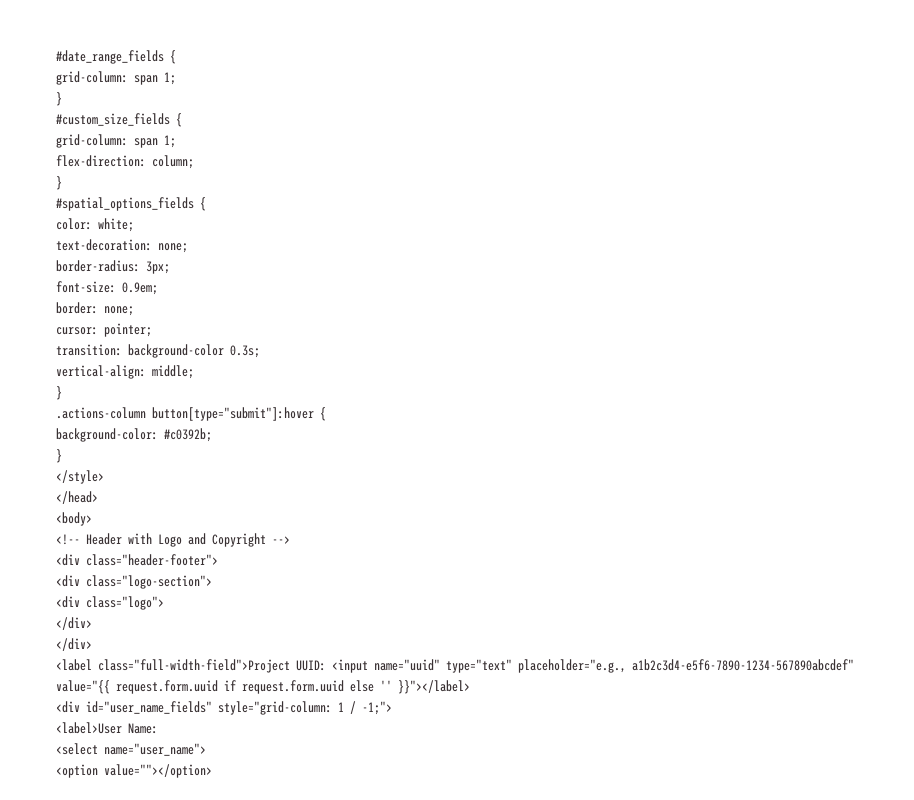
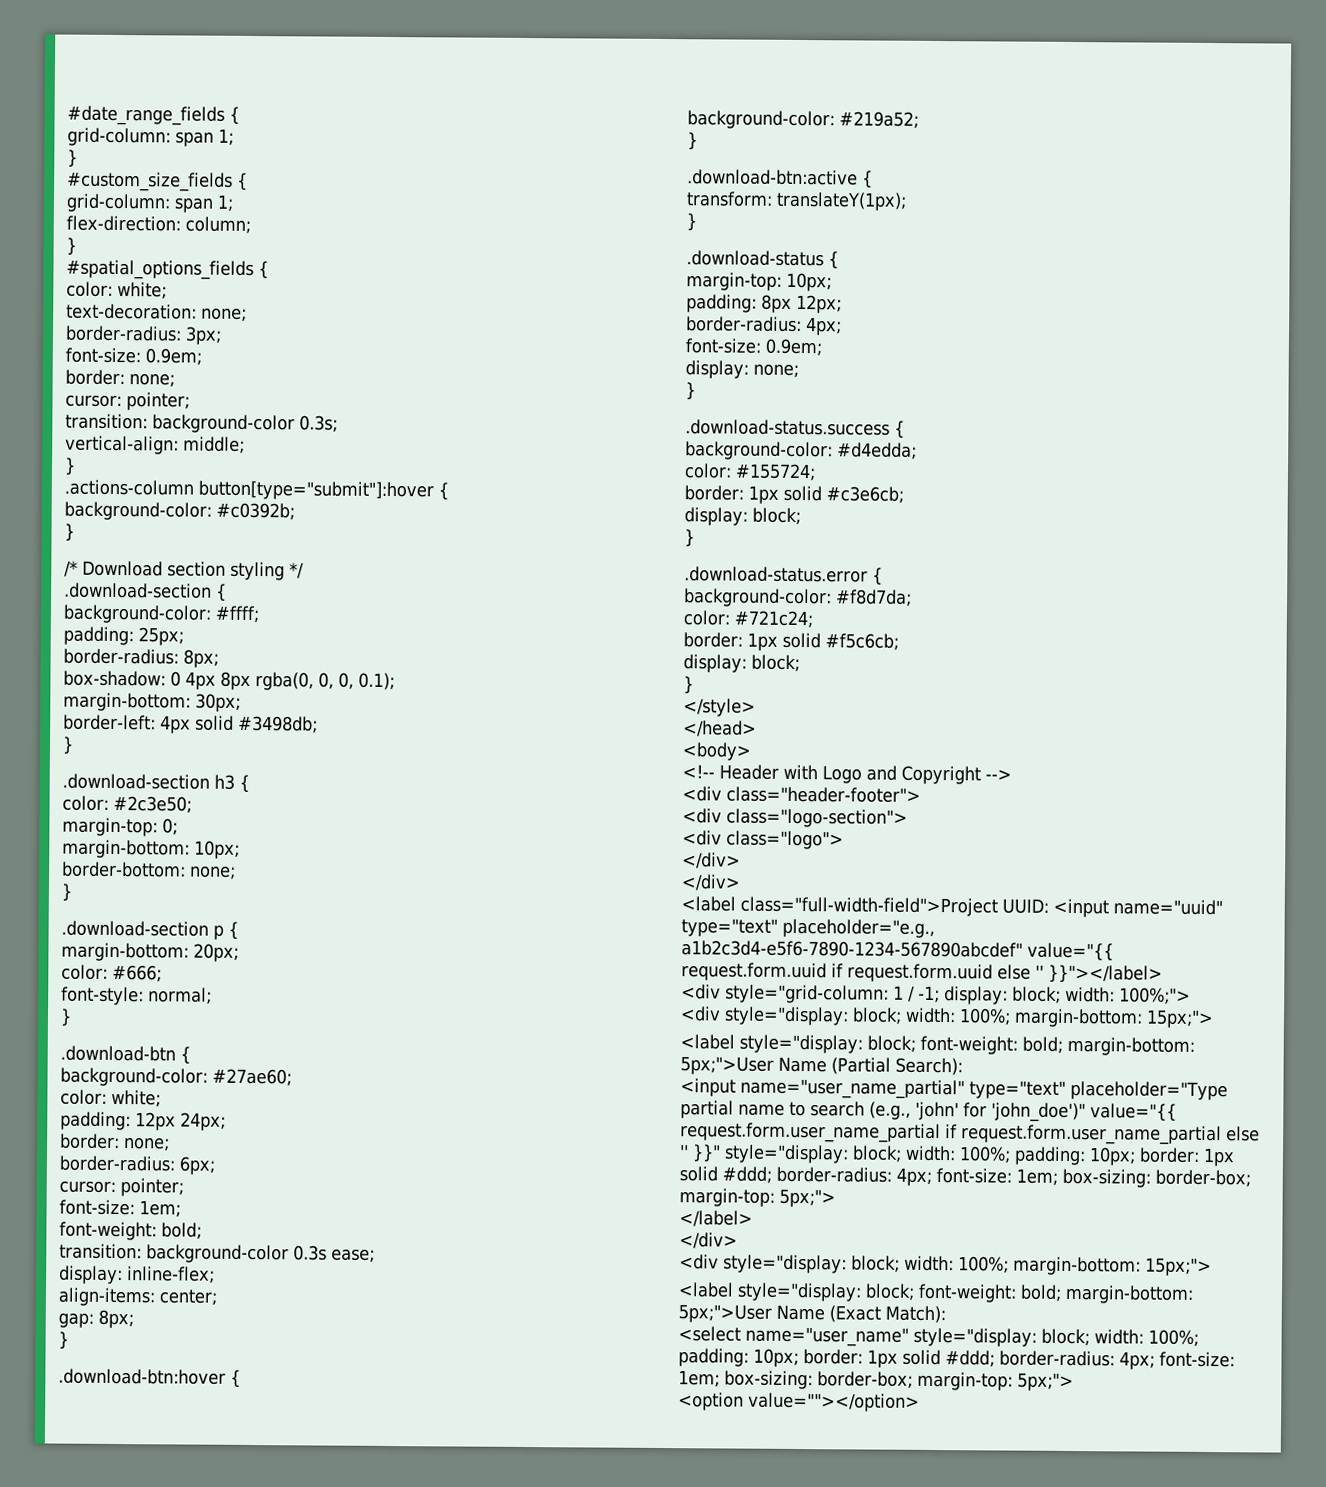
+ /* Download section styling */
+ .download-section {
+ background-color: #ffff;
+ padding: 25px;
+ border-radius: 8px;
+ box-shadow: 0 4px 8px rgba(0, 0, 0, 0.1);
+ margin-bottom: 30px;
+ border-left: 4px solid #3498db;
+ }
+ .download-section h3 {
+ color: #2c3e50;
+ margin-top: 0;
+ margin-bottom: 10px;
+ border-bottom: none;
+ }
+ .download-section p {
+ margin-bottom: 20px;
+ color: #666;
+ font-style: normal;
+ }
+ .download-btn {
+ background-color: #27ae60;
+ color: white;
+ padding: 12px 24px;
+ border: none;
+ border-radius: 6px;
+ cursor: pointer;
+ font-size: 1em;
+ font-weight: bold;
+ transition: background-color 0.3s ease;
+ display: inline-flex;
+ align-items: center;
+ gap: 8px;
+ }
+ .download-btn:hover {
+ background-color: #219a52;
+ }
+ .download-btn:active {
+ transform: translateY(1px);
+ }
+ .download-status {
+ margin-top: 10px;
+ padding: 8px 12px;
+ border-radius: 4px;
+ font-size: 0.9em;
+ display: none;
+ }
+ .download-status.success {
+ background-color: #d4edda;
+ color: #155724;
+ border: 1px solid #c3e6cb;
+ display: block;
+ }
+ .download-status.error {
+ background-color: #f8d7da;
+ color: #721c24;
+ border: 1px solid #f5c6cb;
+ display: block;
+ }
- <div id="user_name_fields" style="grid-column: 1 / -1;">
- <label>User Name:
- <select name="user_name">
+ <div style="grid-column: 1 / -1; display: block; width: 100%;">
+ <div style="display: block; width: 100%; margin-bottom: 15px;">
+ <label style="display: block; font-weight: bold; margin-bottom: 5px;">User Name (Partial Search):
+ <input name="user_name_partial" type="text" placeholder="Type partial name to search (e.g., 'john' for 'john_doe')" value="{{ request.form.user_name_partial if request.form.user_name_partial else '' }}" style="display: block; width: 100%; padding: 10px; border: 1px solid #ddd; border-radius: 4px; font-size: 1em; box-sizing: border-box; margin-top: 5px;">
+ </label>
+ </div>
+ <div style="display: block; width: 100%; margin-bottom: 15px;">
+ <label style="display: block; font-weight: bold; margin-bottom: 5px;">User Name (Exact Match):
+ <select name="user_name" style="display: block; width: 100%; padding: 10px; border: 1px solid #ddd; border-radius: 4px; font-size: 1em; box-sizing: border-box; margin-top: 5px;">

